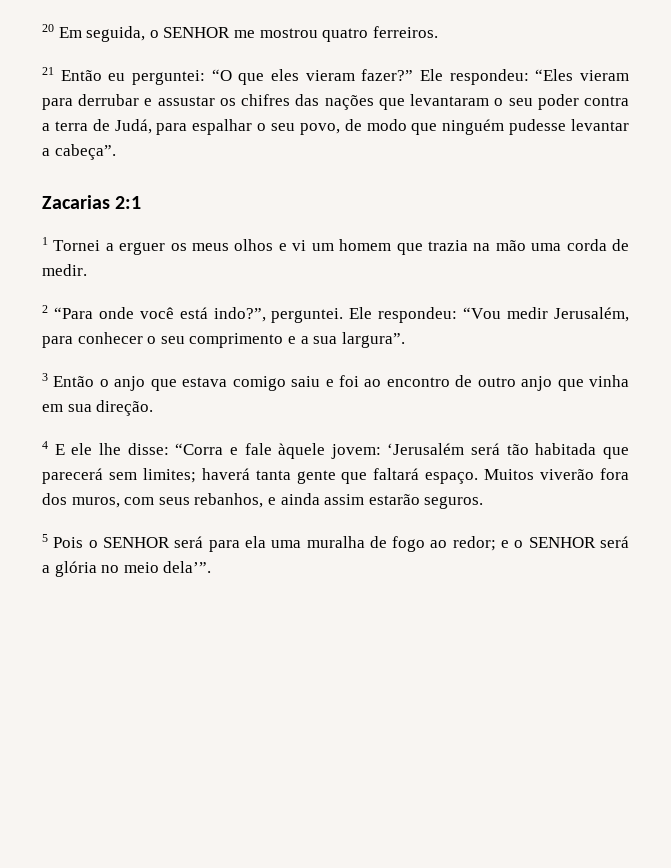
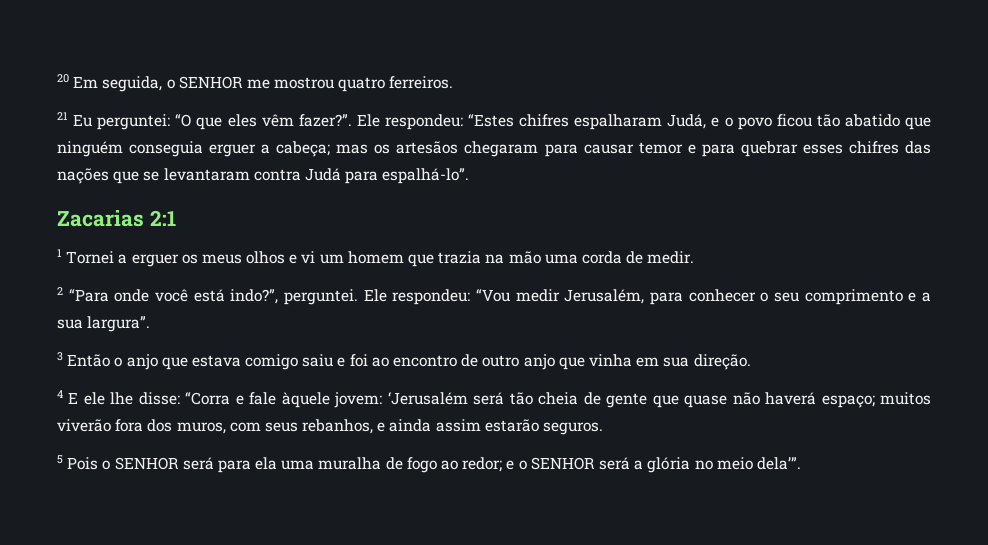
- 21 Então eu perguntei: “O que eles vieram fazer?” Ele respondeu: “Eles vieram para derrubar e assustar os chifres das nações que levantaram o seu poder contra a terra de Judá, para espalhar o seu povo, de modo que ninguém pudesse levantar a cabeça”.
+ 21 Eu perguntei: “O que eles vêm fazer?”. Ele respondeu: “Estes chifres espalharam Judá, e o povo ficou tão abatido que ninguém conseguia erguer a cabeça; mas os artesãos chegaram para causar temor e para quebrar esses chifres das nações que se levantaram contra Judá para espalhá-lo”.
- 4 E ele lhe disse: “Corra e fale àquele jovem: ‘Jerusalém será tão habitada que parecerá sem limites; haverá tanta gente que faltará espaço. Muitos viverão fora dos muros, com seus rebanhos, e ainda assim estarão seguros.
+ 4 E ele lhe disse: “Corra e fale àquele jovem: ‘Jerusalém será tão cheia de gente que quase não haverá espaço; muitos viverão fora dos muros, com seus rebanhos, e ainda assim estarão seguros.

